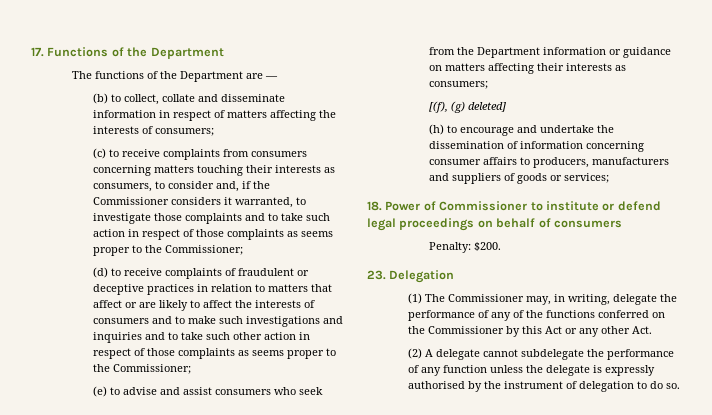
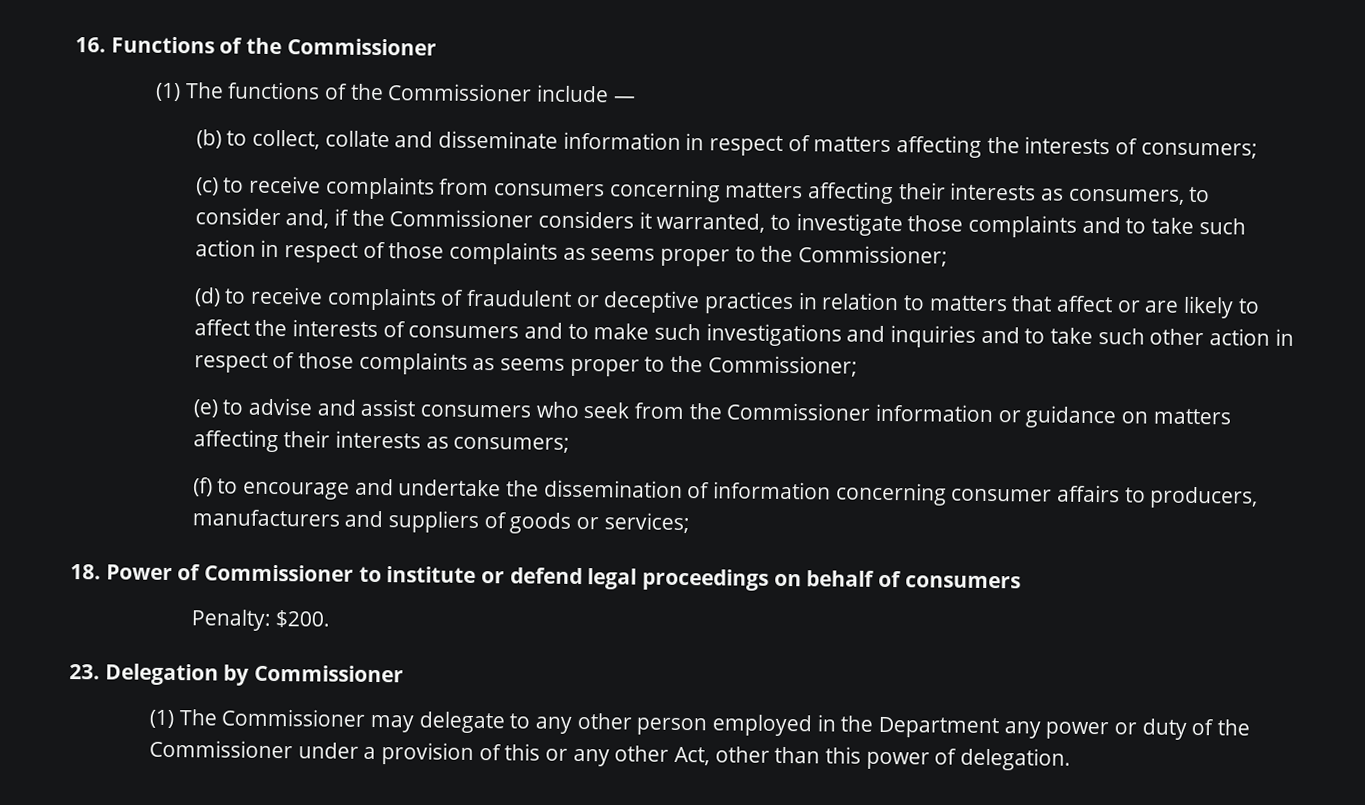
- 17. Functions of the Department
- The functions of the Department are —
+ 16. Functions of the Commissioner
+ (1) The functions of the Commissioner include —
- (c) to receive complaints from consumers concerning matters touching their interests as consumers, to consider and, if the Commissioner considers it warranted, to investigate those complaints and to take such action in respect of those complaints as seems proper to the Commissioner;
+ (c) to receive complaints from consumers concerning matters affecting their interests as consumers, to consider and, if the Commissioner considers it warranted, to investigate those complaints and to take such action in respect of those complaints as seems proper to the Commissioner;
- (e) to advise and assist consumers who seek from the Department information or guidance on matters affecting their interests as consumers;
+ (e) to advise and assist consumers who seek from the Commissioner information or guidance on matters affecting their interests as consumers;
- [(f), (g) deleted]
- (h) to encourage and undertake the dissemination of information concerning consumer affairs to producers, manufacturers and suppliers of goods or services;
+ (f) to encourage and undertake the dissemination of information concerning consumer affairs to producers, manufacturers and suppliers of goods or services;
- 23. Delegation
+ 23. Delegation by Commissioner
- (1) The Commissioner may, in writing, delegate the performance of any of the functions conferred on the Commissioner by this Act or any other Act.
- (2) A delegate cannot subdelegate the performance of any function unless the delegate is expressly authorised by the instrument of delegation to do so.
+ (1) The Commissioner may delegate to any other person employed in the Department any power or duty of the Commissioner under a provision of this or any other Act, other than this power of delegation.

